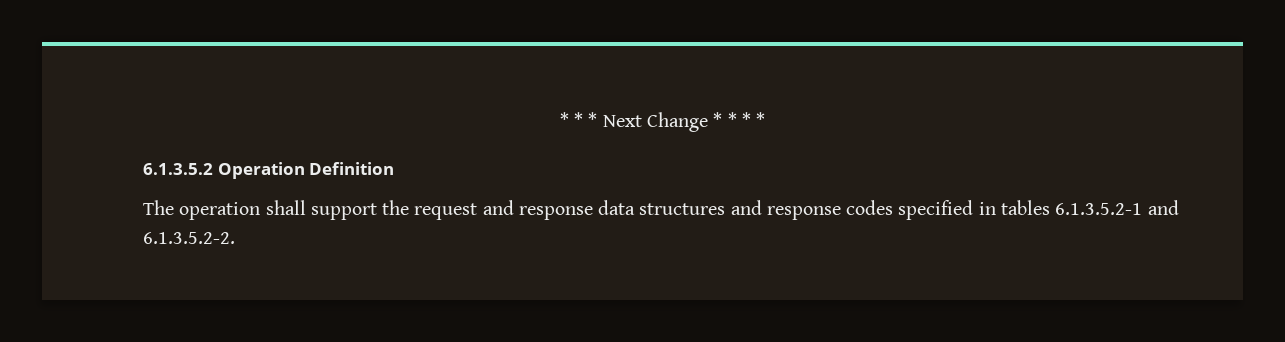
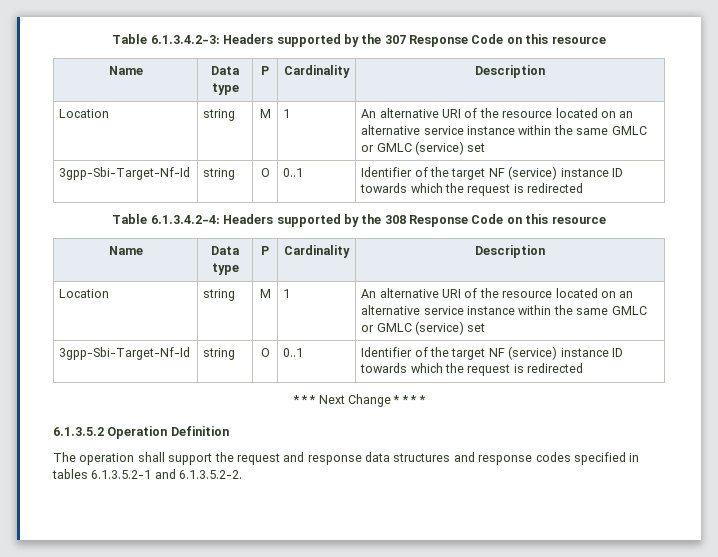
+ Table 6.1.3.4.2-3: Headers supported by the 307 Response Code on this resource
+ Name | Data type | P | Cardinality | Description
+ Location | string | M | 1 | An alternative URI of the resource located on an alternative service instance within the same GMLC or GMLC (service) set
+ 3gpp-Sbi-Target-Nf-Id | string | O | 0..1 | Identifier of the target NF (service) instance ID towards which the request is redirected
+ Table 6.1.3.4.2-4: Headers supported by the 308 Response Code on this resource
+ Name | Data type | P | Cardinality | Description
+ Location | string | M | 1 | An alternative URI of the resource located on an alternative service instance within the same GMLC or GMLC (service) set
+ 3gpp-Sbi-Target-Nf-Id | string | O | 0..1 | Identifier of the target NF (service) instance ID towards which the request is redirected

